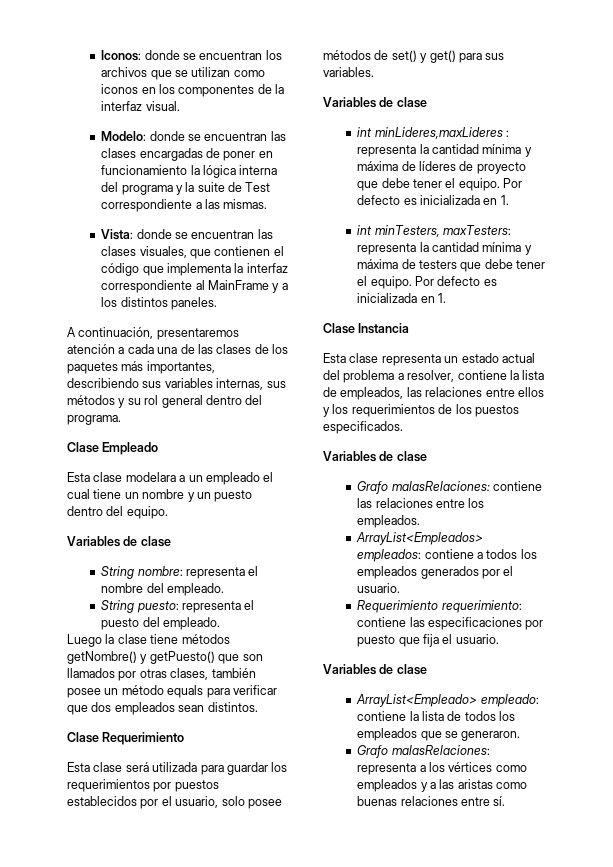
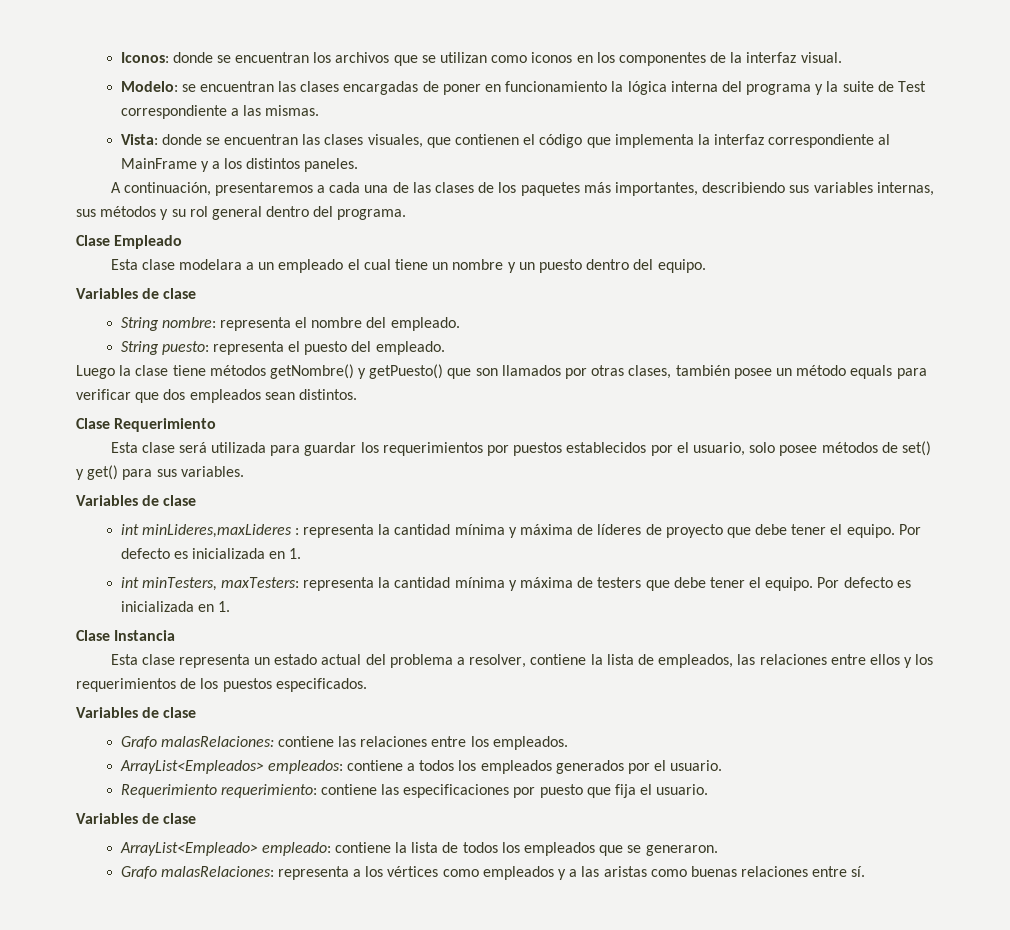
- Modelo: donde se encuentran las clases encargadas de poner en funcionamiento la lógica interna del programa y la suite de Test correspondiente a las mismas.
+ Modelo: se encuentran las clases encargadas de poner en funcionamiento la lógica interna del programa y la suite de Test correspondiente a las mismas.
- A continuación, presentaremos atención a cada una de las clases de los paquetes más importantes, describiendo sus variables internas, sus métodos y su rol general dentro del programa.
+ A continuación, presentaremos a cada una de las clases de los paquetes más importantes, describiendo sus variables internas, sus métodos y su rol general dentro del programa.

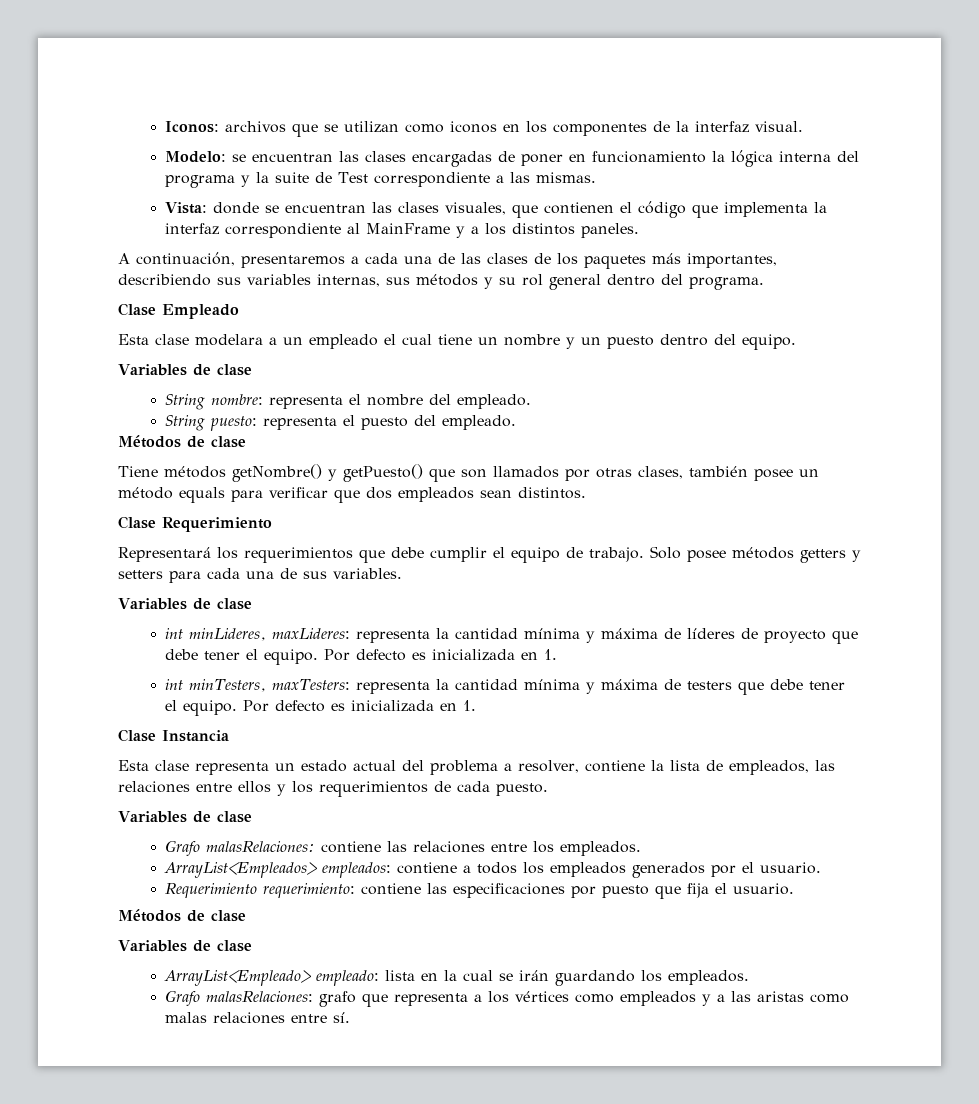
- Iconos: donde se encuentran los archivos que se utilizan como iconos en los componentes de la interfaz visual.
+ Iconos: archivos que se utilizan como iconos en los componentes de la interfaz visual.
  String puesto: representa el puesto del empleado.
- Luego la clase tiene métodos getNombre() y getPuesto() que son llamados por otras clases, también posee un método equals para verificar que dos empleados sean distintos.
+ Métodos de clase
+ Tiene métodos getNombre() y getPuesto() que son llamados por otras clases, también posee un método equals para verificar que dos empleados sean distintos.
- Esta clase será utilizada para guardar los requerimientos por puestos establecidos por el usuario, solo posee métodos de set() y get() para sus variables.
+ Representará los requerimientos que debe cumplir el equipo de trabajo. Solo posee métodos getters y setters para cada una de sus variables.
- int minLideres,maxLideres : representa la cantidad mínima y máxima de líderes de proyecto que debe tener el equipo.
+ int minLideres, maxLideres: representa la cantidad mínima y máxima de líderes de proyecto que debe tener el equipo.
- Esta clase representa un estado actual del problema a resolver, contiene la lista de empleados, las relaciones entre ellos y los requerimientos de los puestos especificados.
+ Esta clase representa un estado actual del problema a resolver, contiene la lista de empleados, las relaciones entre ellos y los requerimientos de cada puesto.
  Requerimiento requerimiento: contiene las especificaciones por puesto que fija el usuario.
+ Métodos de clase
- ArrayList<Empleado> empleado: contiene la lista de todos los empleados que se generaron.
- Grafo malasRelaciones: representa a los vértices como empleados y a las aristas como buenas relaciones entre sí.
+ ArrayList<Empleado> empleado: lista en la cual se irán guardando los empleados.
+ Grafo malasRelaciones: grafo que representa a los vértices como empleados y a las aristas como malas relaciones entre sí.

